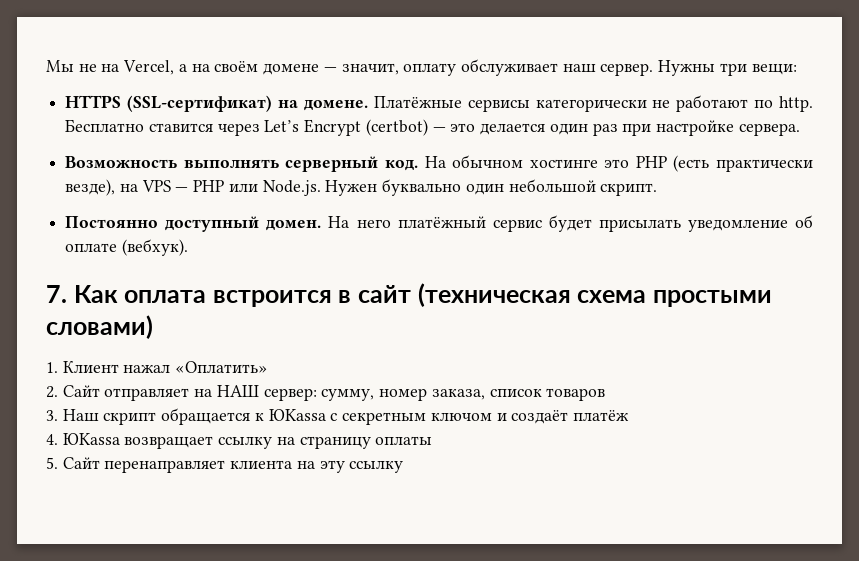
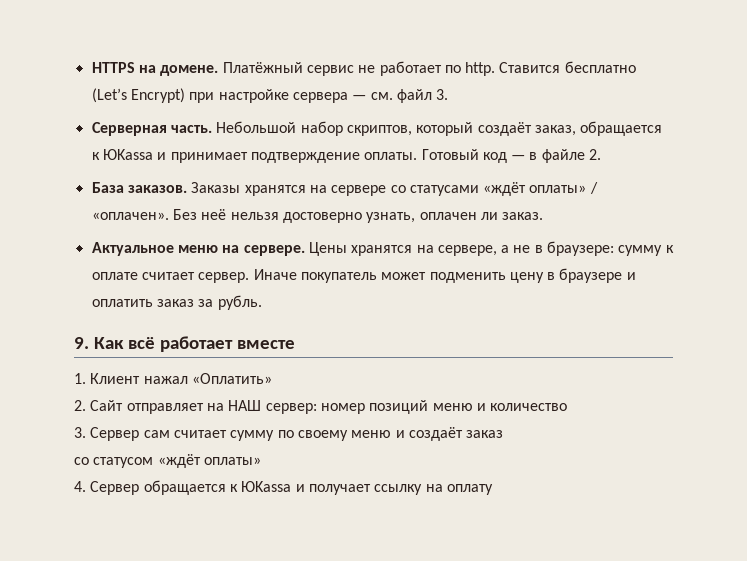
- Мы не на Vercel, а на своём домене — значит, оплату обслуживает наш сервер. Нужны три вещи:
- HTTPS (SSL-сертификат) на домене. Платёжные сервисы категорически не работают по http. Бесплатно ставится через Let’s Encrypt (certbot) — это делается один раз при настройке сервера.
- Возможность выполнять серверный код. На обычном хостинге это PHP (есть практически везде), на VPS — PHP или Node.js. Нужен буквально один небольшой скрипт.
- Постоянно доступный домен. На него платёжный сервис будет присылать уведомление об оплате (вебхук).
- 7. Как оплата встроится в сайт (техническая схема простыми словами)
+ HTTPS на домене. Платёжный сервис не работает по http. Ставится бесплатно (Let’s Encrypt) при настройке сервера — см. файл 3.
+ Серверная часть. Небольшой набор скриптов, который создаёт заказ, обращается к ЮKassa и принимает подтверждение оплаты. Готовый код — в файле 2.
+ База заказов. Заказы хранятся на сервере со статусами «ждёт оплаты» / «оплачен». Без неё нельзя достоверно узнать, оплачен ли заказ.
+ Актуальное меню на сервере. Цены хранятся на сервере, а не в браузере: сумму к оплате считает сервер. Иначе покупатель может подменить цену в браузере и оплатить заказ за рубль.
+ 9. Как всё работает вместе
- 2. Сайт отправляет на НАШ сервер: сумму, номер заказа, список товаров
- 3. Наш скрипт обращается к ЮKassa с секретным ключом и создаёт платёж
- 4. ЮKassa возвращает ссылку на страницу оплаты
- 5. Сайт перенаправляет клиента на эту ссылку
+ 2. Сайт отправляет на НАШ сервер: номер позиций меню и количество
+ 3. Сервер сам считает сумму по своему меню и создаёт заказ
+ со статусом «ждёт оплаты»
+ 4. Сервер обращается к ЮKassa и получает ссылку на оплату

